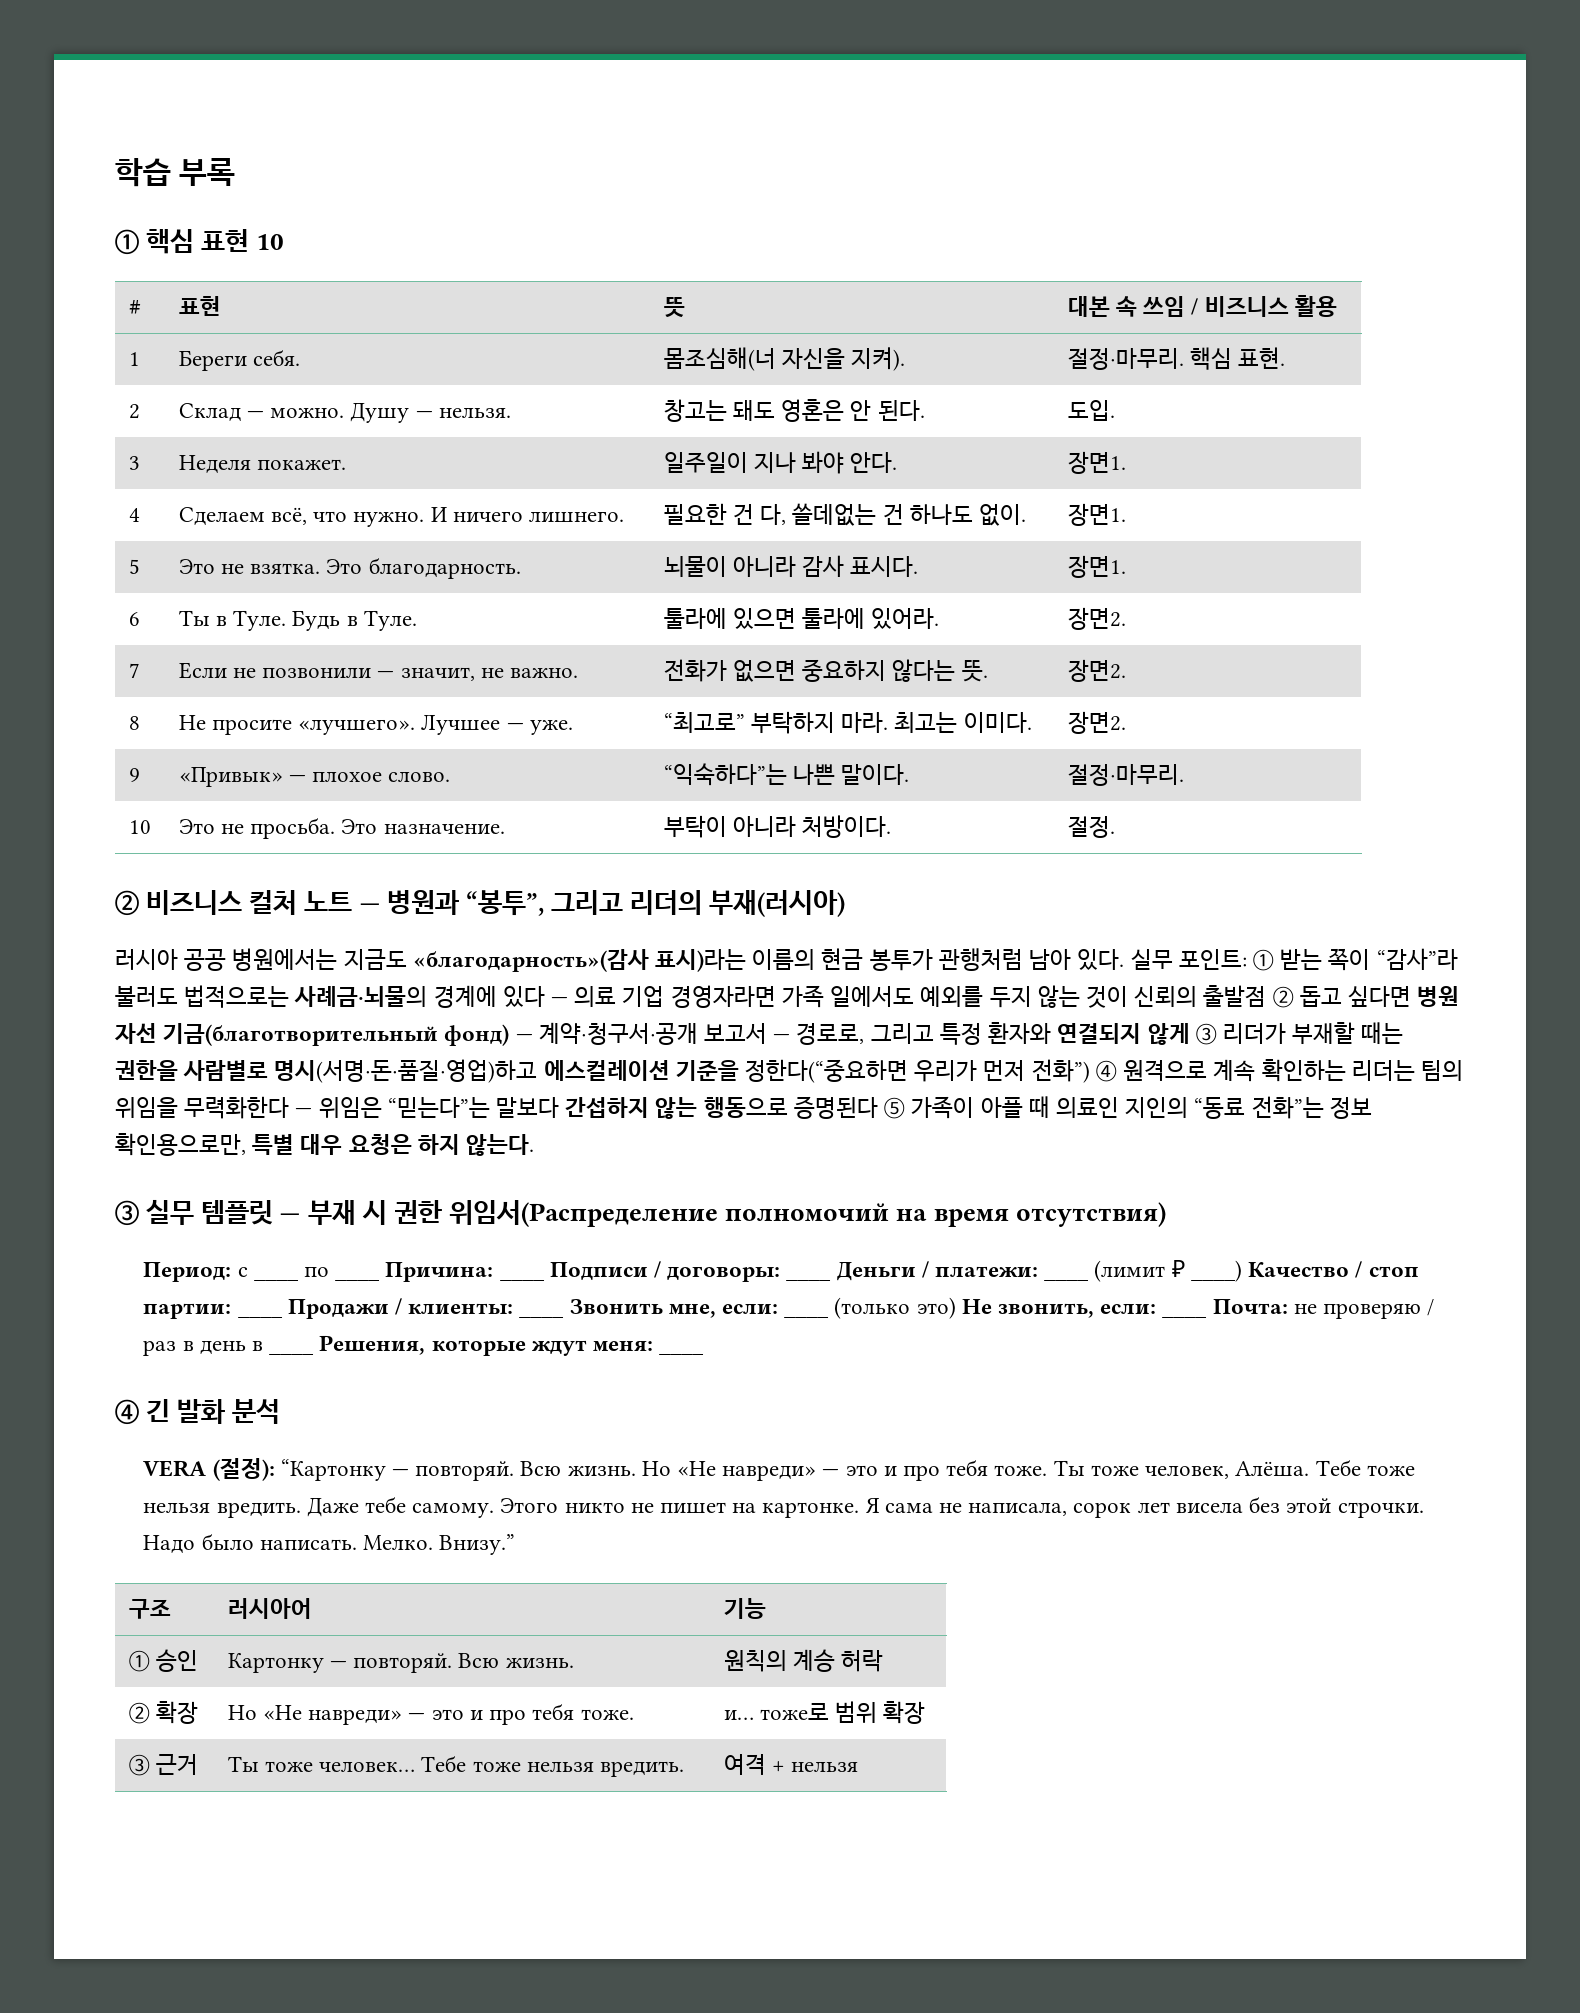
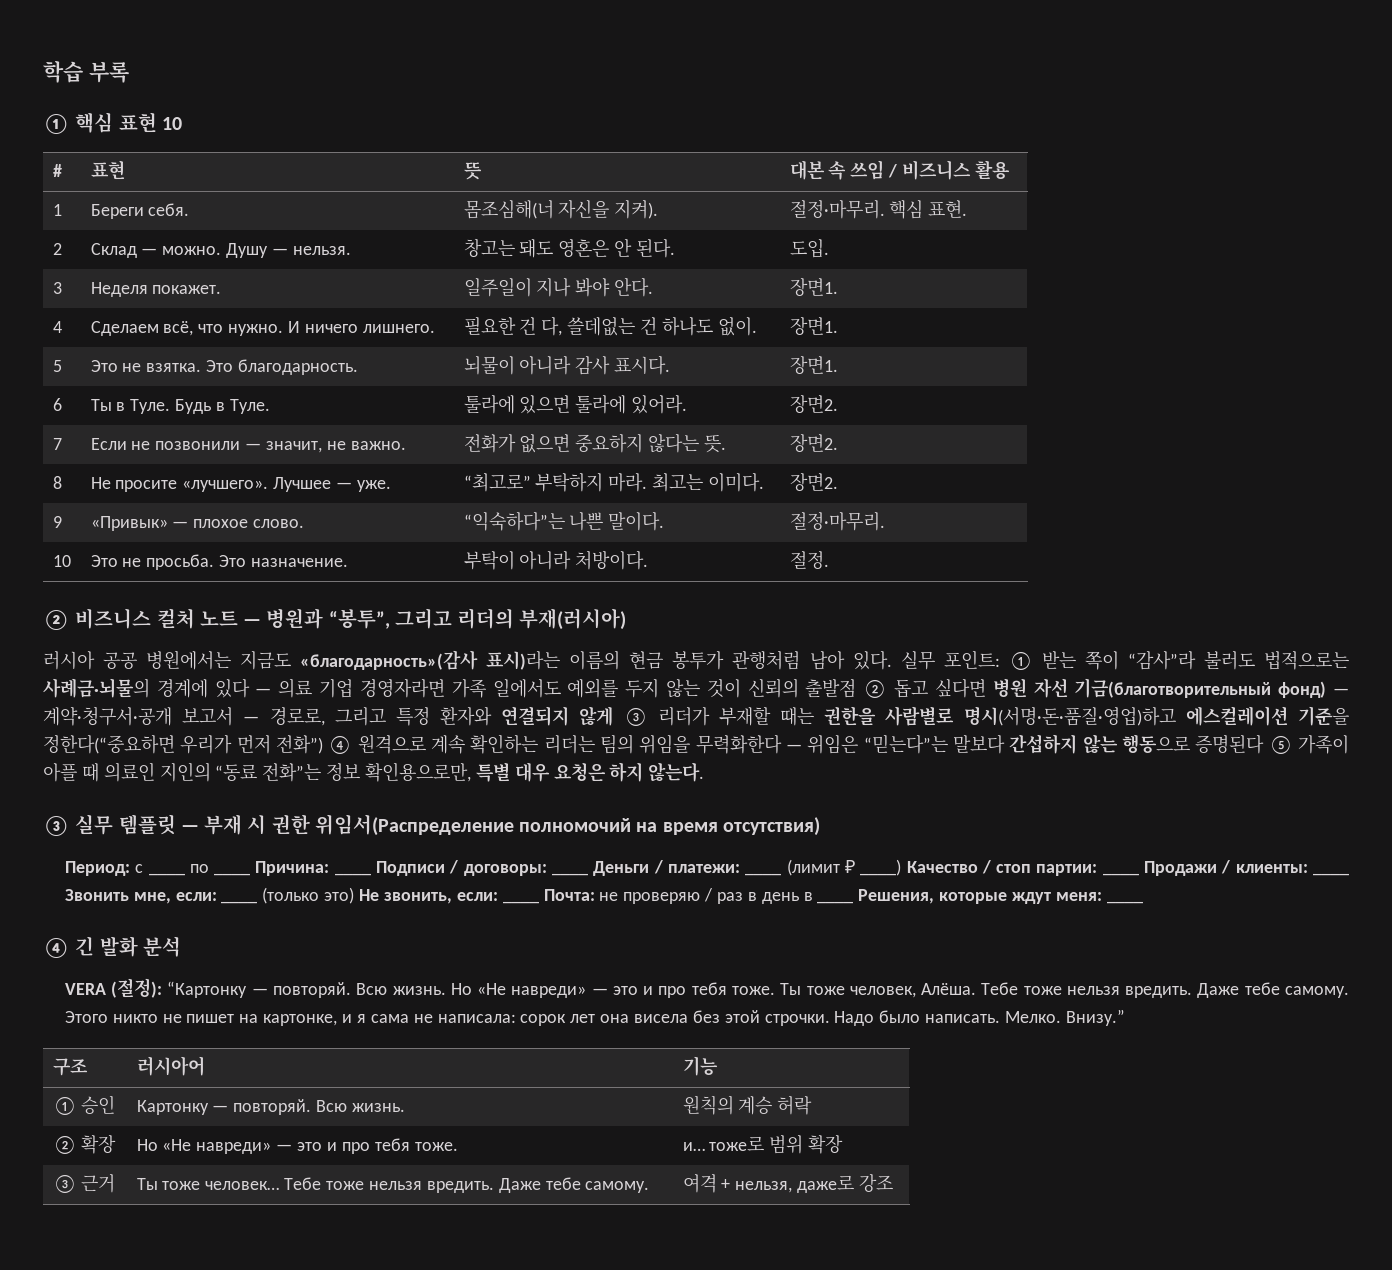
- Этого никто не пишет на картонке. Я сама не написала, сорок лет висела без этой строчки.
+ Этого никто не пишет на картонке, и я сама не написала: сорок лет она висела без этой строчки.
- ③ 근거 | Ты тоже человек… Тебе тоже нельзя вредить. | 여격 + нельзя
+ ③ 근거 | Ты тоже человек… Тебе тоже нельзя вредить. Даже тебе самому. | 여격 + нельзя, даже로 강조

